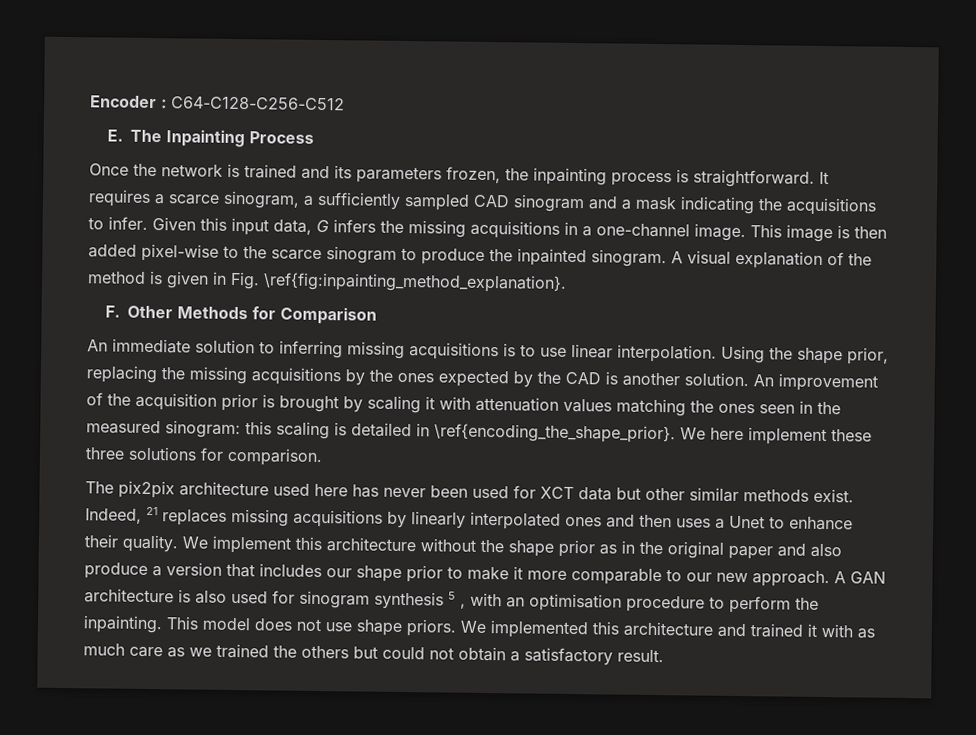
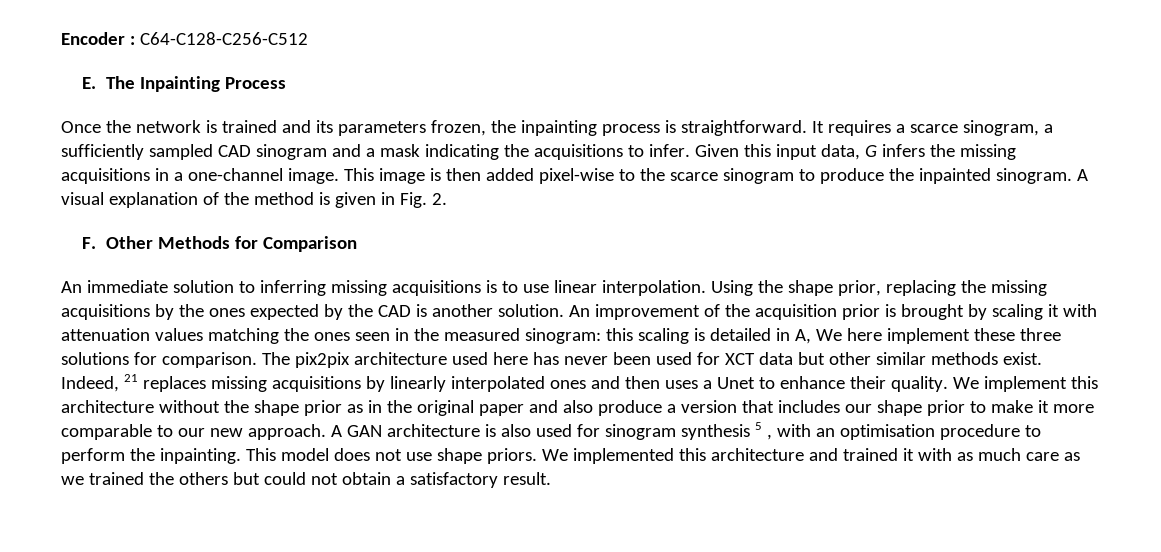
- A visual explanation of the method is given in Fig. \ref{fig:inpainting_method_explanation}.
+ A visual explanation of the method is given in Fig. 2.
- An improvement of the acquisition prior is brought by scaling it with attenuation values matching the ones seen in the measured sinogram: this scaling is detailed in \ref{encoding_the_shape_prior}. We here implement these three solutions for comparison.
- The pix2pix architecture used here has never been used for XCT data but other similar methods exist.
+ An improvement of the acquisition prior is brought by scaling it with attenuation values matching the ones seen in the measured sinogram: this scaling is detailed in A, We here implement these three solutions for comparison. The pix2pix architecture used here has never been used for XCT data but other similar methods exist.

